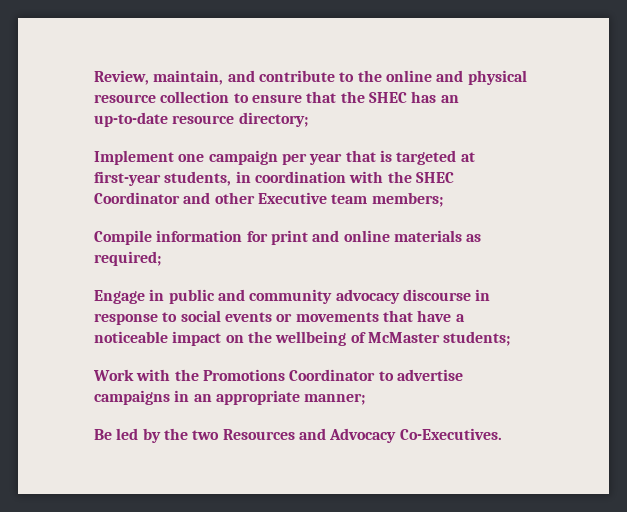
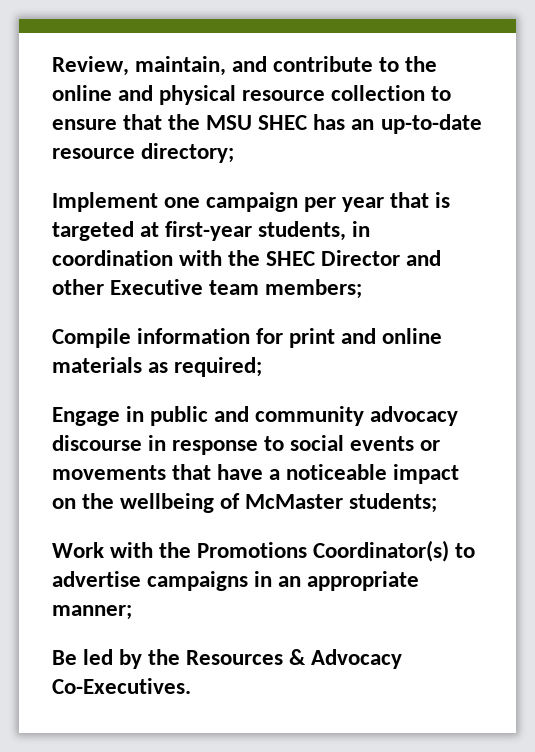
- Review, maintain, and contribute to the online and physical resource collection to ensure that the SHEC has an up-to-date resource directory;
+ Review, maintain, and contribute to the online and physical resource collection to ensure that the MSU SHEC has an up-to-date resource directory;
- Implement one campaign per year that is targeted at first-year students, in coordination with the SHEC Coordinator and other Executive team members;
+ Implement one campaign per year that is targeted at first-year students, in coordination with the SHEC Director and other Executive team members;
- Work with the Promotions Coordinator to advertise campaigns in an appropriate manner;
+ Work with the Promotions Coordinator(s) to advertise campaigns in an appropriate manner;
- Be led by the two Resources and Advocacy Co-Executives.
+ Be led by the Resources & Advocacy Co-Executives.

